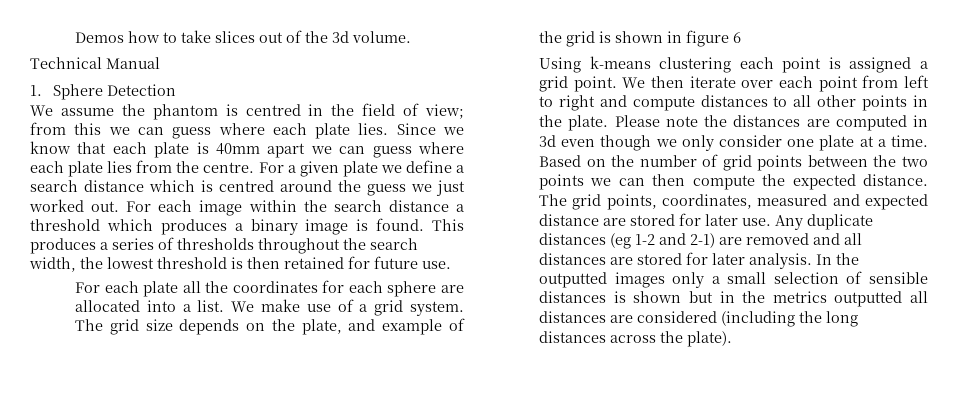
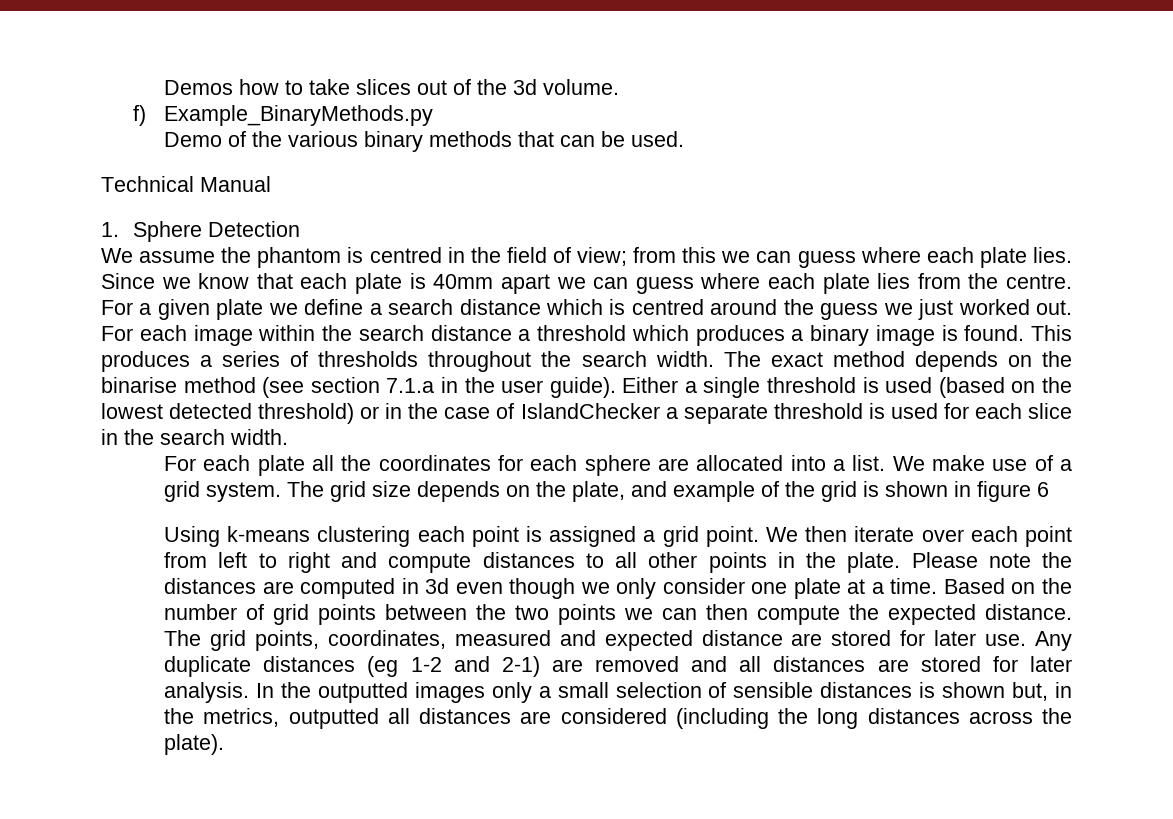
+ f) Example_BinaryMethods.py
+ Demo of the various binary methods that can be used.
- This produces a series of thresholds throughout the search width, the lowest threshold is then retained for future use.
+ This produces a series of thresholds throughout the search width. The exact method depends on the binarise method (see section 7.1.a in the user guide). Either a single threshold is used (based on the lowest detected threshold) or in the case of IslandChecker a separate threshold is used for each slice in the search width.
- In the outputted images only a small selection of sensible distances is shown but in the metrics outputted all distances are considered (including the long distances across the plate).
+ In the outputted images only a small selection of sensible distances is shown but, in the metrics, outputted all distances are considered (including the long distances across the plate).

